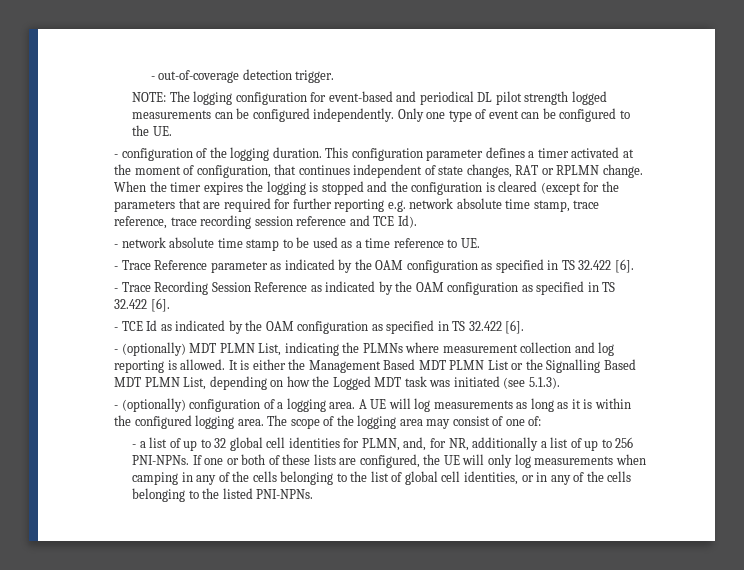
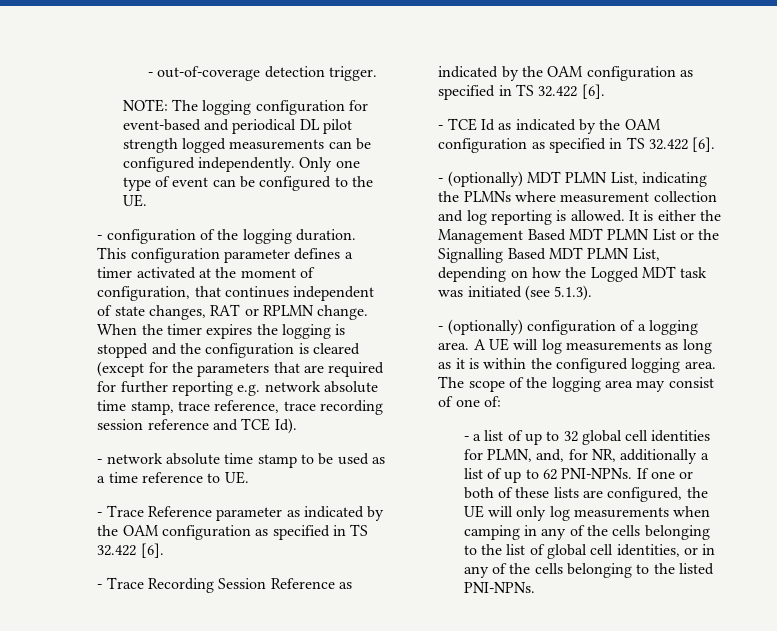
- - a list of up to 32 global cell identities for PLMN, and, for NR, additionally a list of up to 256 PNI-NPNs.
+ - a list of up to 32 global cell identities for PLMN, and, for NR, additionally a list of up to 62 PNI-NPNs.

